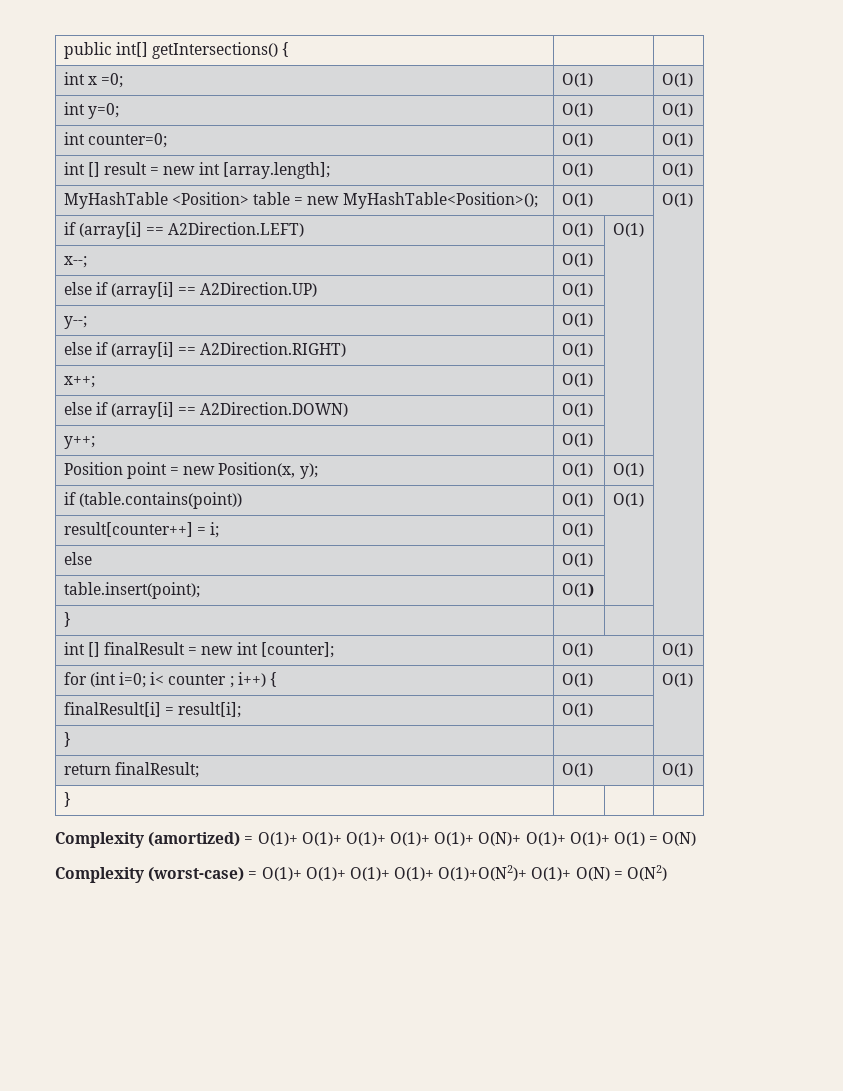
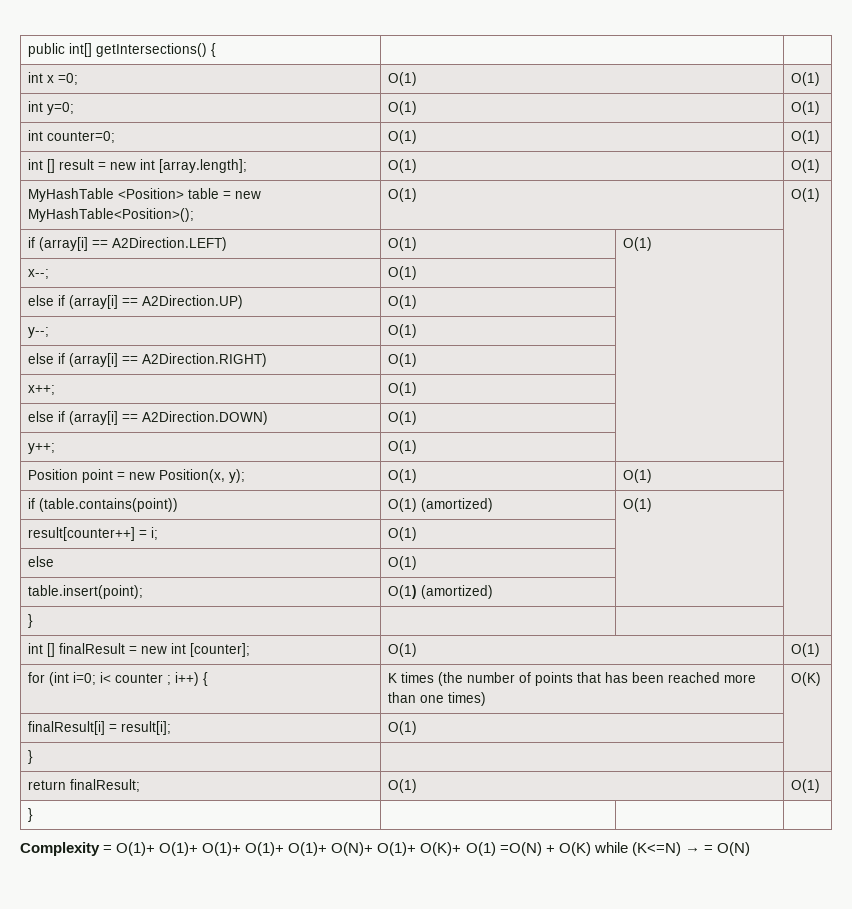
- if (table.contains(point)) | O(1) | O(1) |
+ if (table.contains(point)) | O(1) (amortized) | O(1) |
- table.insert(point); | O(1) | |
+ table.insert(point); | O(1) (amortized) | |
- for (int i=0; i< counter ; i++) { | O(1) | O(1)
+ for (int i=0; i< counter ; i++) { | K times (the number of points that has been reached more than one times) | O(K)
- Complexity (amortized) = O(1)+ O(1)+ O(1)+ O(1)+ O(1)+ O(N)+ O(1)+ O(1)+ O(1) = O(N)
- Complexity (worst-case) = O(1)+ O(1)+ O(1)+ O(1)+ O(1)+O(N2)+ O(1)+ O(N) = O(N2)
+ Complexity = O(1)+ O(1)+ O(1)+ O(1)+ O(1)+ O(N)+ O(1)+ O(K)+ O(1) =O(N) + O(K) while (K<=N) → = O(N)

